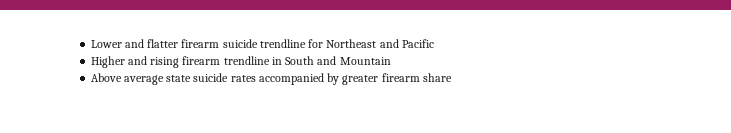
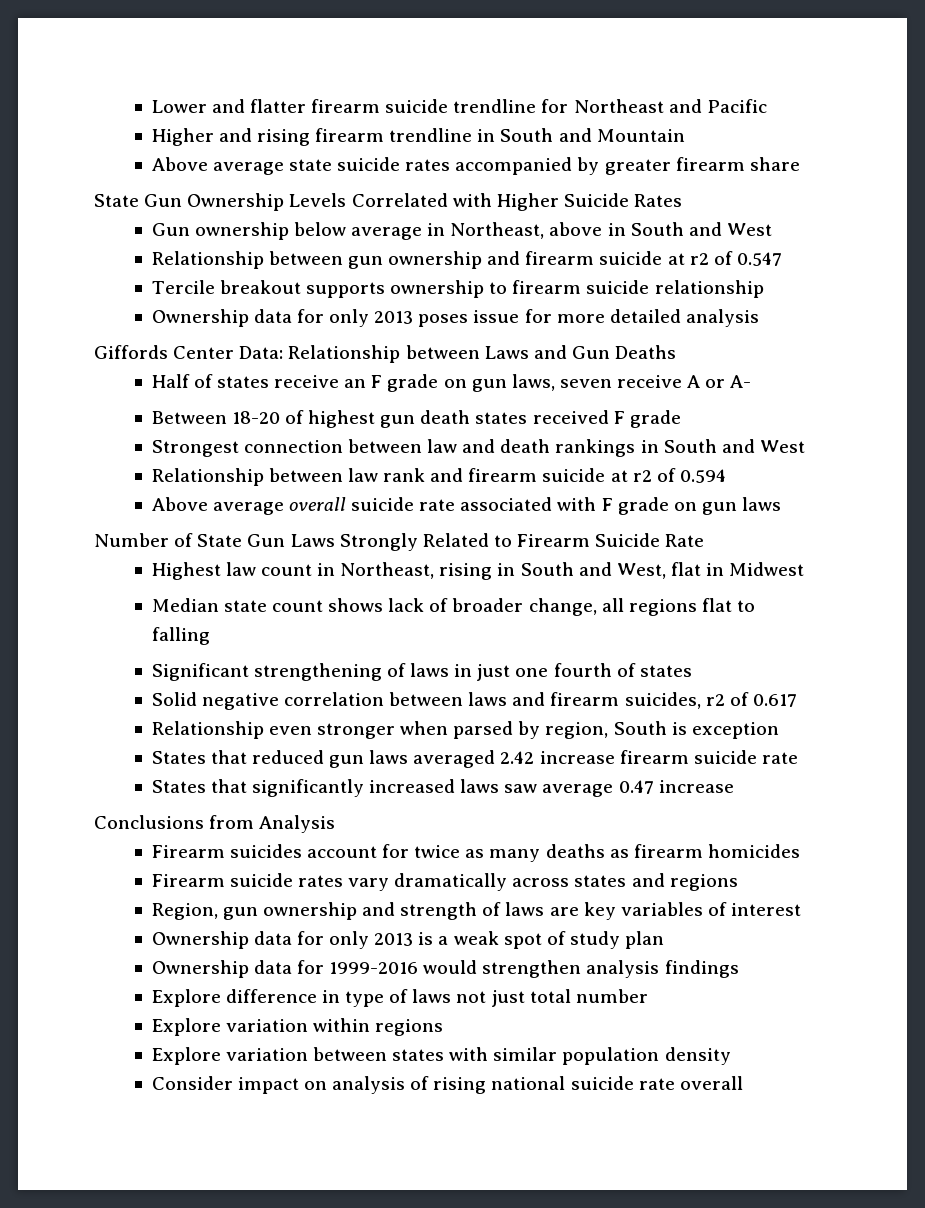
+ State Gun Ownership Levels Correlated with Higher Suicide Rates
+ Gun ownership below average in Northeast, above in South and West
+ Relationship between gun ownership and firearm suicide at r2 of 0.547
+ Tercile breakout supports ownership to firearm suicide relationship
+ Ownership data for only 2013 poses issue for more detailed analysis
+ Giffords Center Data: Relationship between Laws and Gun Deaths
+ Half of states receive an F grade on gun laws, seven receive A or A-
+ Between 18-20 of highest gun death states received F grade
+ Strongest connection between law and death rankings in South and West
+ Relationship between law rank and firearm suicide at r2 of 0.594
+ Above average overall suicide rate associated with F grade on gun laws
+ Number of State Gun Laws Strongly Related to Firearm Suicide Rate
+ Highest law count in Northeast, rising in South and West, flat in Midwest
+ Median state count shows lack of broader change, all regions flat to falling
+ Significant strengthening of laws in just one fourth of states
+ Solid negative correlation between laws and firearm suicides, r2 of 0.617
+ Relationship even stronger when parsed by region, South is exception
+ States that reduced gun laws averaged 2.42 increase firearm suicide rate
+ States that significantly increased laws saw average 0.47 increase
+ Conclusions from Analysis
+ Firearm suicides account for twice as many deaths as firearm homicides
+ Firearm suicide rates vary dramatically across states and regions
+ Region, gun ownership and strength of laws are key variables of interest
+ Ownership data for only 2013 is a weak spot of study plan
+ Ownership data for 1999-2016 would strengthen analysis findings
+ Explore difference in type of laws not just total number
+ Explore variation within regions
+ Explore variation between states with similar population density
+ Consider impact on analysis of rising national suicide rate overall

